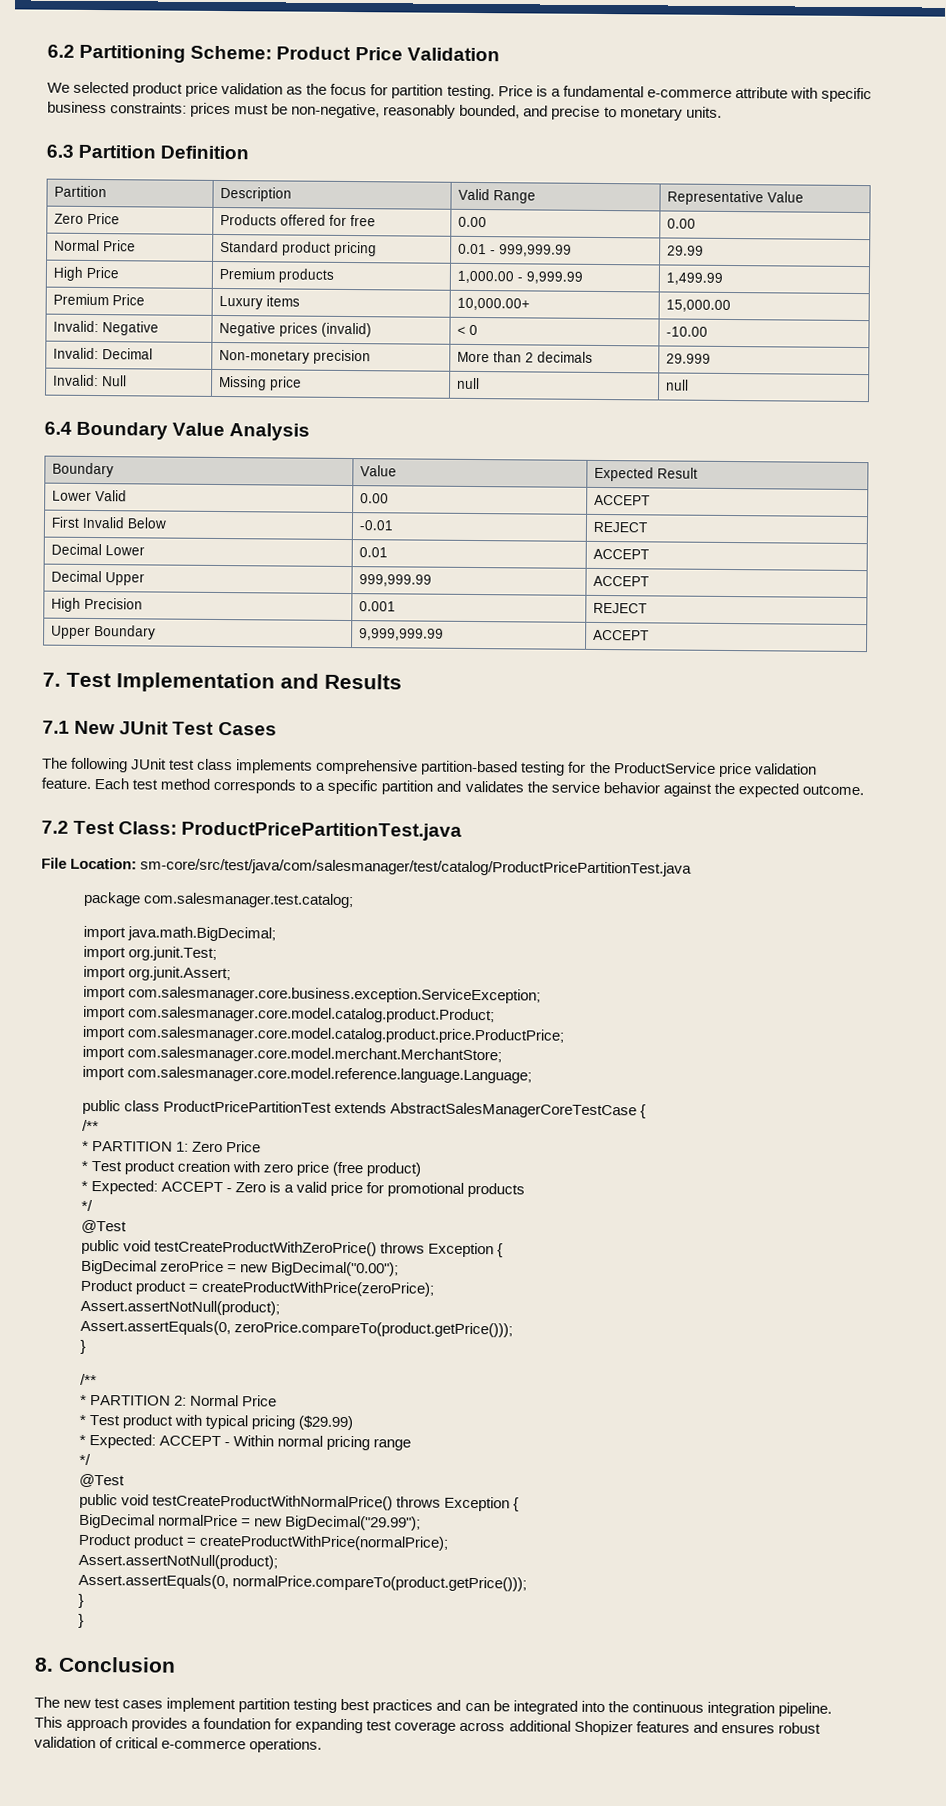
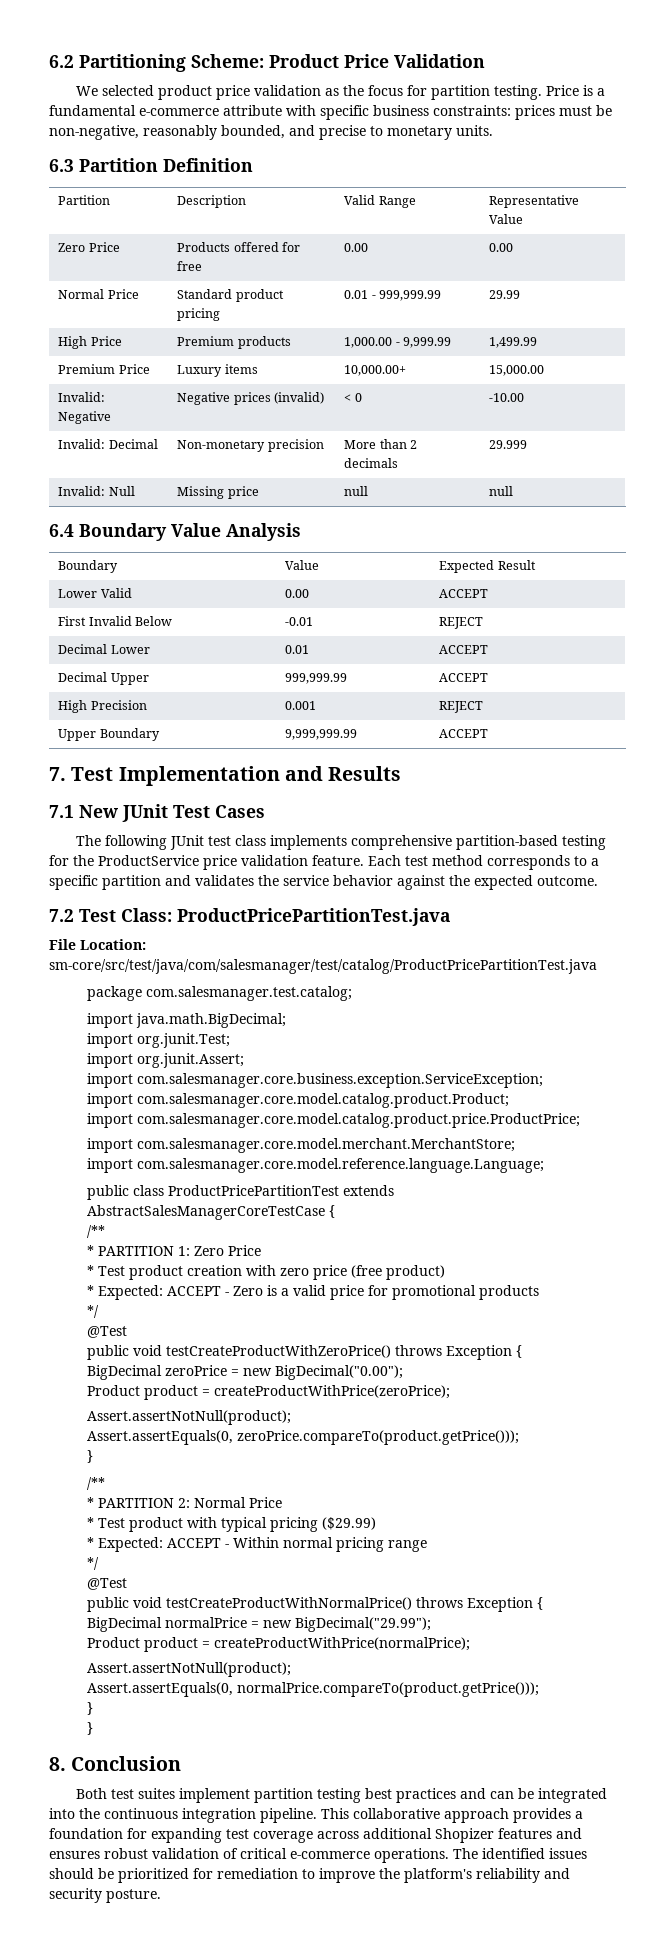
- The new test cases implement partition testing best practices and can be integrated into the continuous integration pipeline.
+ Both test suites implement partition testing best practices and can be integrated into the continuous integration pipeline.
- This approach provides a foundation for expanding test coverage across additional Shopizer features and ensures robust validation of critical e-commerce operations.
+ This collaborative approach provides a foundation for expanding test coverage across additional Shopizer features and ensures robust validation of critical e-commerce operations.
+ The identified issues should be prioritized for remediation to improve the platform's reliability and security posture.

